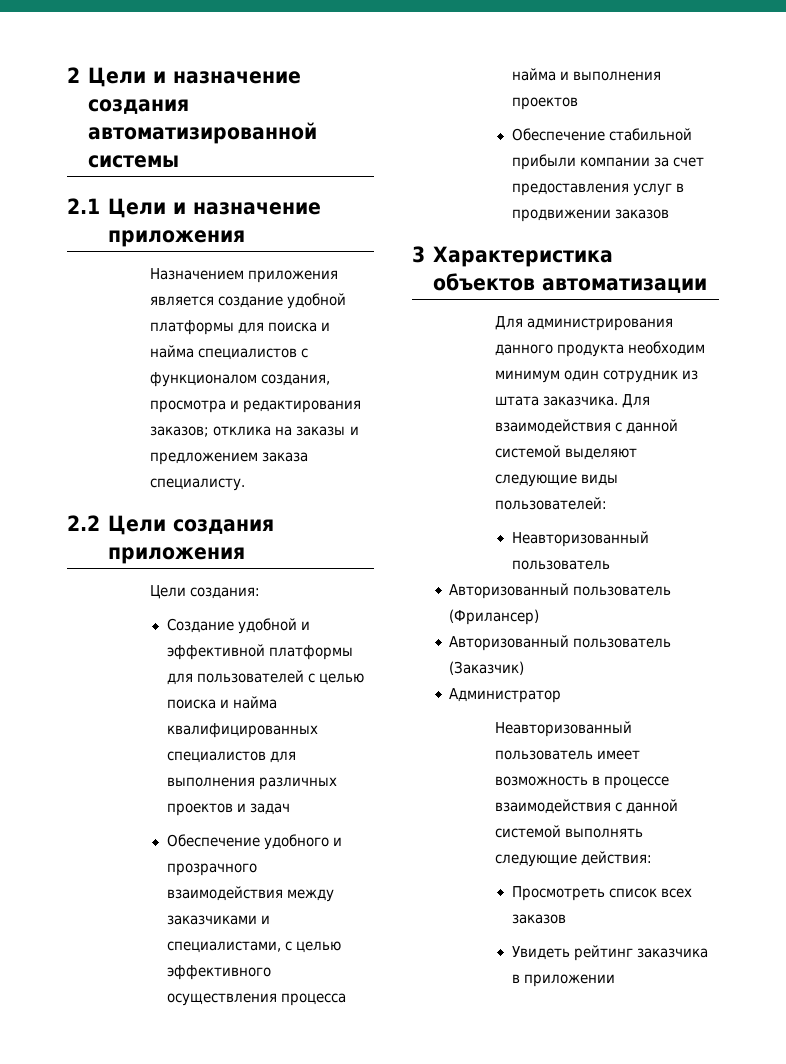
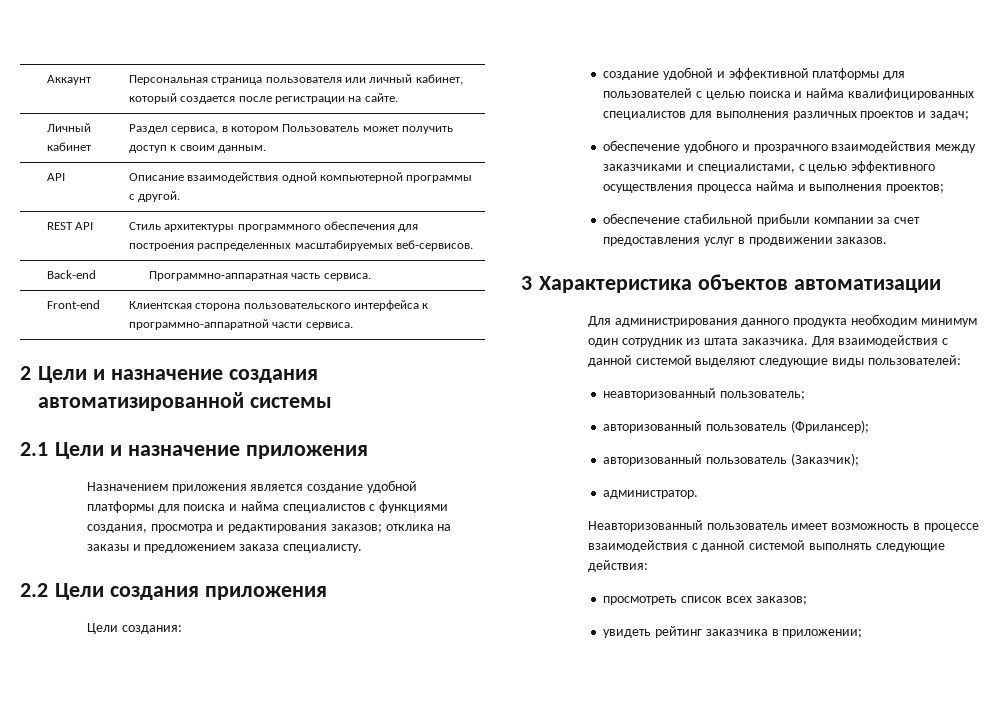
+ Аккаунт | Персональная страница пользователя или личный кабинет, который создается после регистрации на сайте.
+ Личный кабинет | Раздел сервиса, в котором Пользователь может получить доступ к своим данным.
+ API | Описание взаимодействия одной компьютерной программы с другой.
+ REST API | Стиль архитектуры программного обеспечения для построения распределенных масштабируемых веб-сервисов.
+ Back-end | Программно-аппаратная часть сервиса.
+ Front-end | Клиентская сторона пользовательского интерфейса к программно-аппаратной части сервиса.
- Назначением приложения является создание удобной платформы для поиска и найма специалистов с функционалом создания, просмотра и редактирования заказов; отклика на заказы и предложением заказа специалисту.
+ Назначением приложения является создание удобной платформы для поиска и найма специалистов с функциями создания, просмотра и редактирования заказов; отклика на заказы и предложением заказа специалисту.
- Создание удобной и эффективной платформы для пользователей с целью поиска и найма квалифицированных специалистов для выполнения различных проектов и задач
- Обеспечение удобного и прозрачного взаимодействия между заказчиками и специалистами, с целью эффективного осуществления процесса найма и выполнения проектов
- Обеспечение стабильной прибыли компании за счет предоставления услуг в продвижении заказов
+ создание удобной и эффективной платформы для пользователей с целью поиска и найма квалифицированных специалистов для выполнения различных проектов и задач;
+ обеспечение удобного и прозрачного взаимодействия между заказчиками и специалистами, с целью эффективного осуществления процесса найма и выполнения проектов;
+ обеспечение стабильной прибыли компании за счет предоставления услуг в продвижении заказов.
  Для взаимодействия с данной системой выделяют следующие виды пользователей:
- Неавторизованный пользователь
- Авторизованный пользователь (Фрилансер)
- Авторизованный пользователь (Заказчик)
- Администратор
+ неавторизованный пользователь;
+ авторизованный пользователь (Фрилансер);
+ авторизованный пользователь (Заказчик);
+ администратор.
- Просмотреть список всех заказов
- Увидеть рейтинг заказчика в приложении
+ просмотреть список всех заказов;
+ увидеть рейтинг заказчика в приложении;

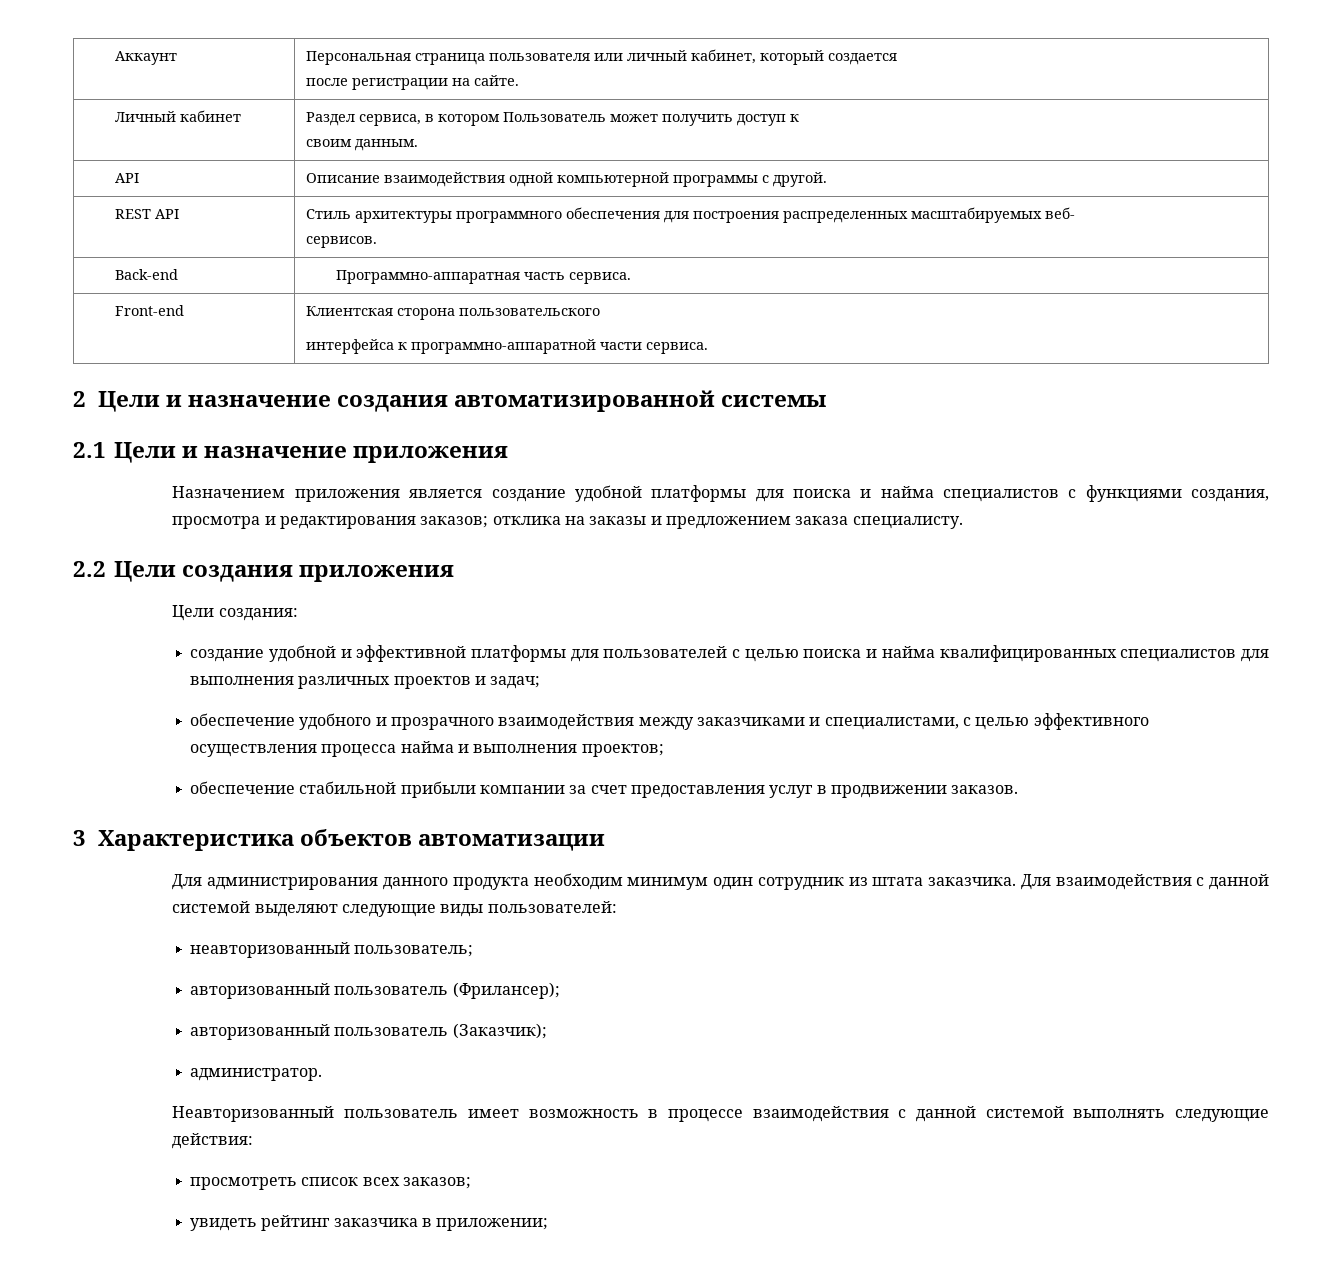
- Аккаунт | Персональная страница пользователя или личный кабинет, который создается после регистрации на сайте.
+ Аккаунт | Персональная страница пользователя или личный кабинет, который создается
+ после регистрации на сайте.
- Личный кабинет | Раздел сервиса, в котором Пользователь может получить доступ к своим данным.
+ Личный кабинет | Раздел сервиса, в котором Пользователь может получить доступ к
+ своим данным.
- REST API | Стиль архитектуры программного обеспечения для построения распределенных масштабируемых веб-сервисов.
+ REST API | Стиль архитектуры программного обеспечения для построения распределенных масштабируемых веб-
+ сервисов.
- Front-end | Клиентская сторона пользовательского интерфейса к программно-аппаратной части сервиса.
+ Front-end | Клиентская сторона пользовательского
+ интерфейса к программно-аппаратной части сервиса.

